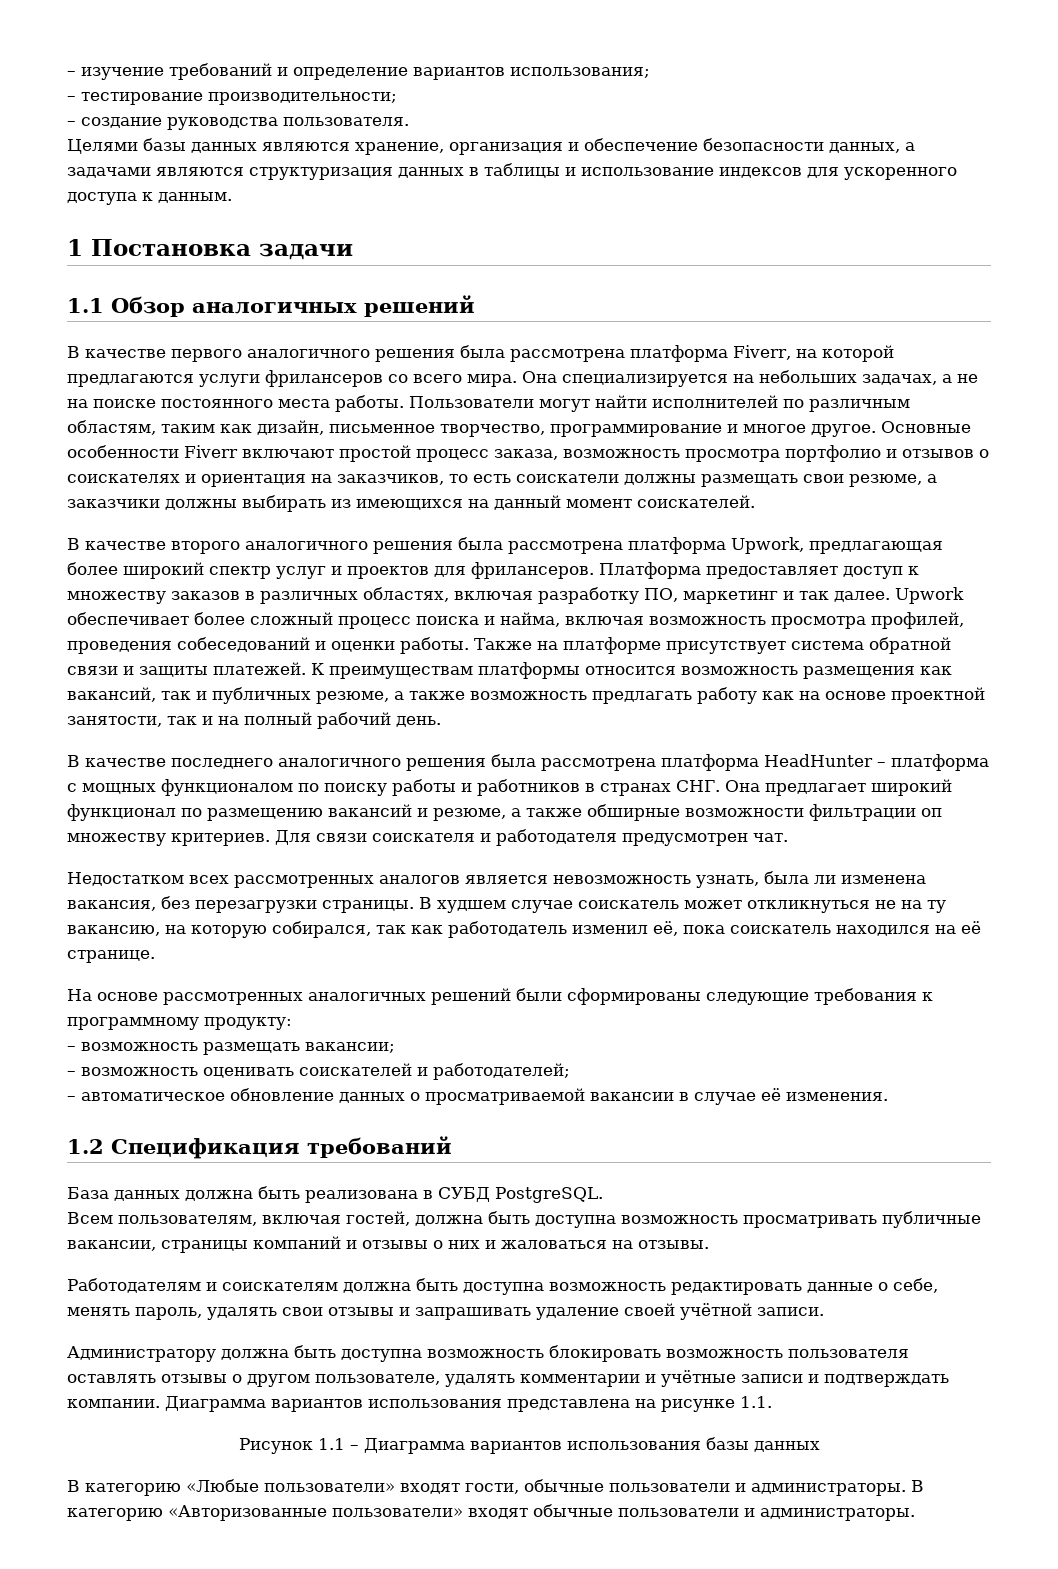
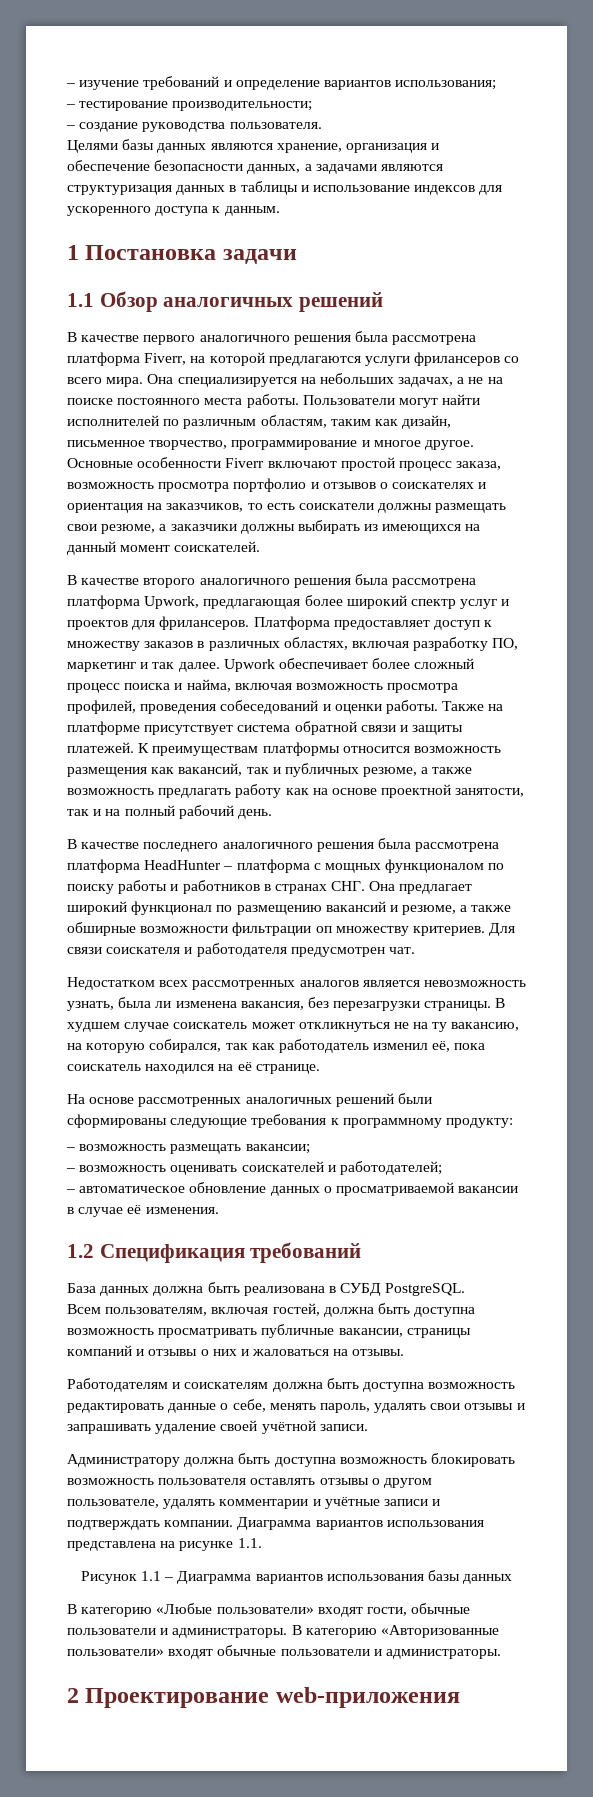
+ 2 Проектирование web-приложения

